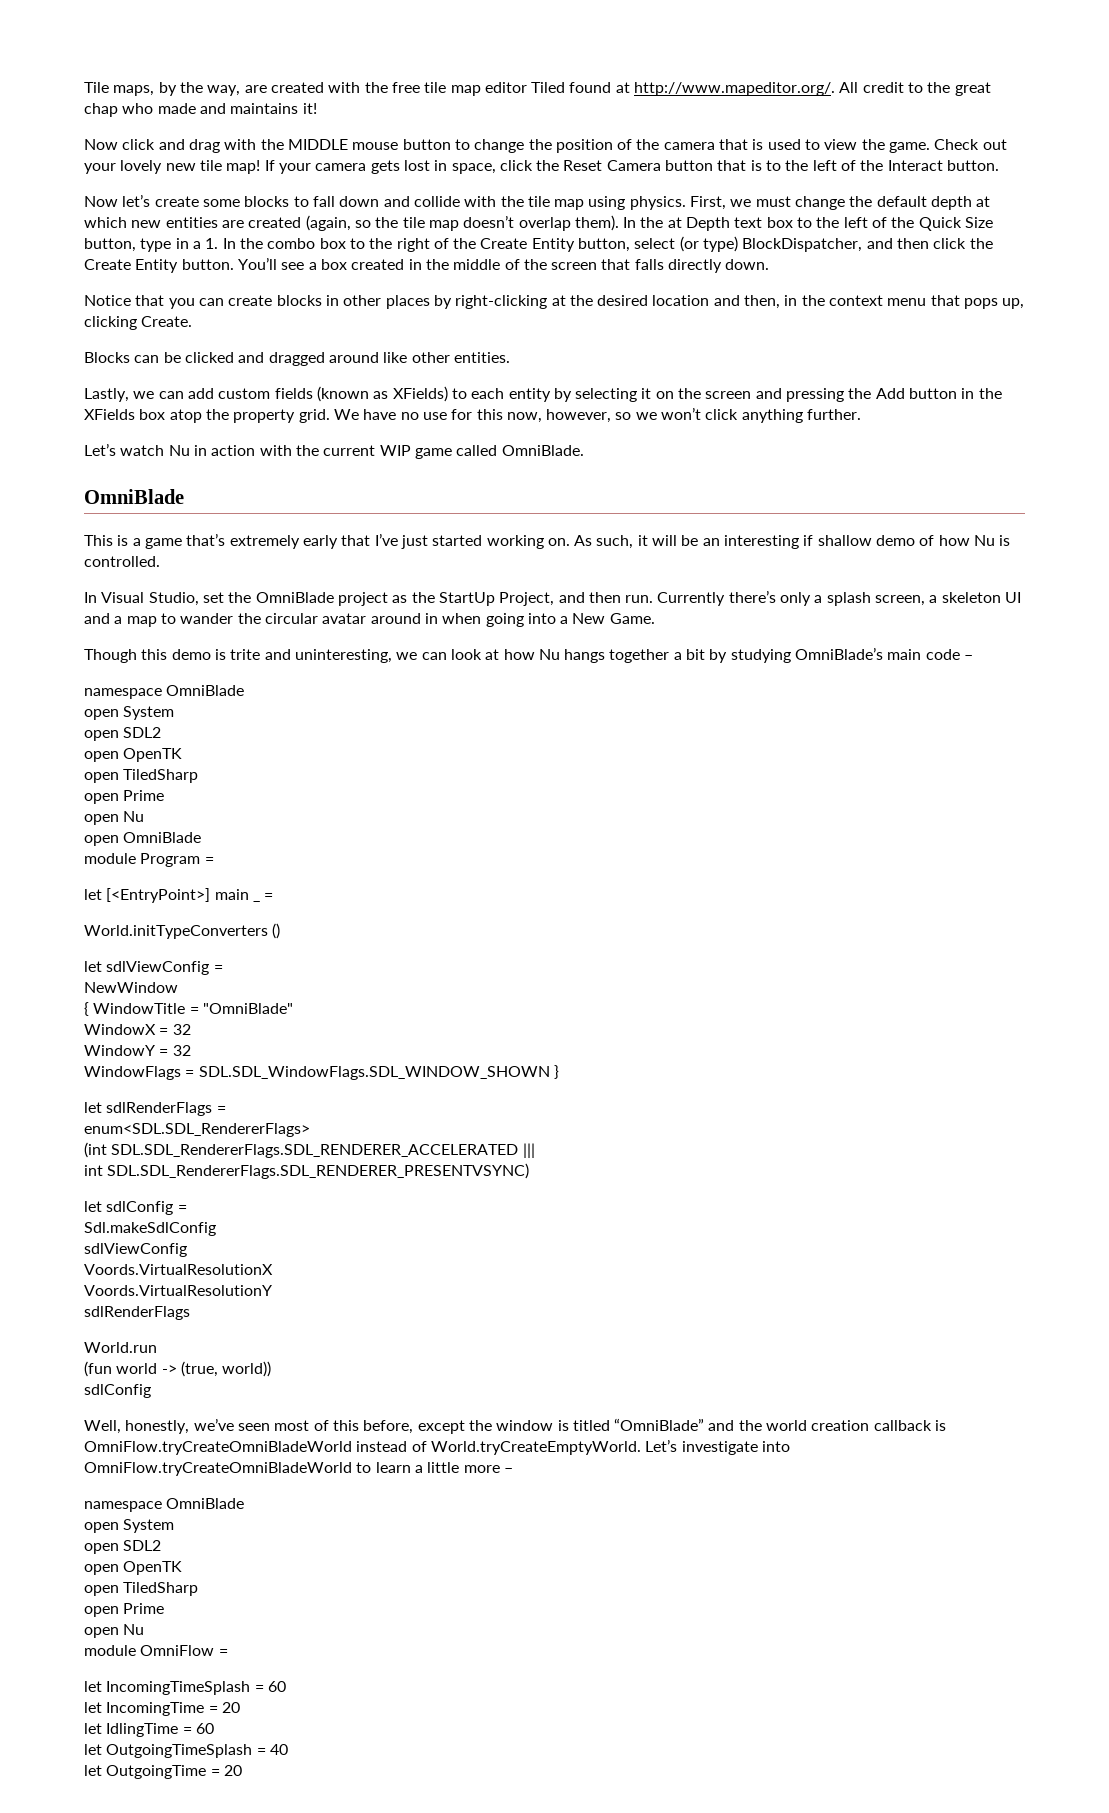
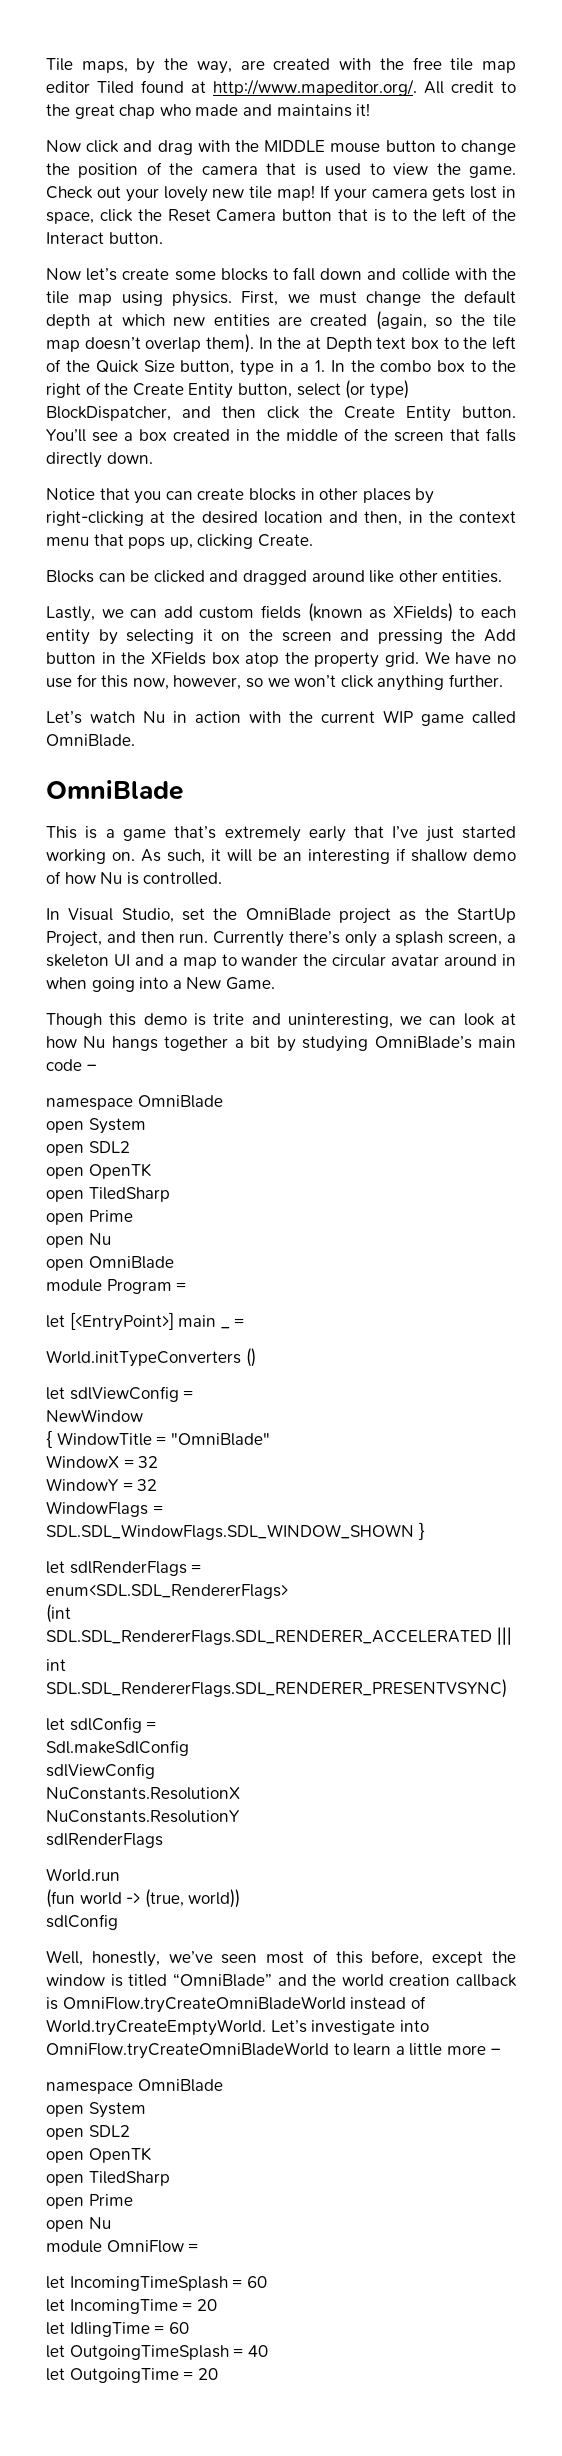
- Voords.VirtualResolutionX
- Voords.VirtualResolutionY
+ NuConstants.ResolutionX
+ NuConstants.ResolutionY

